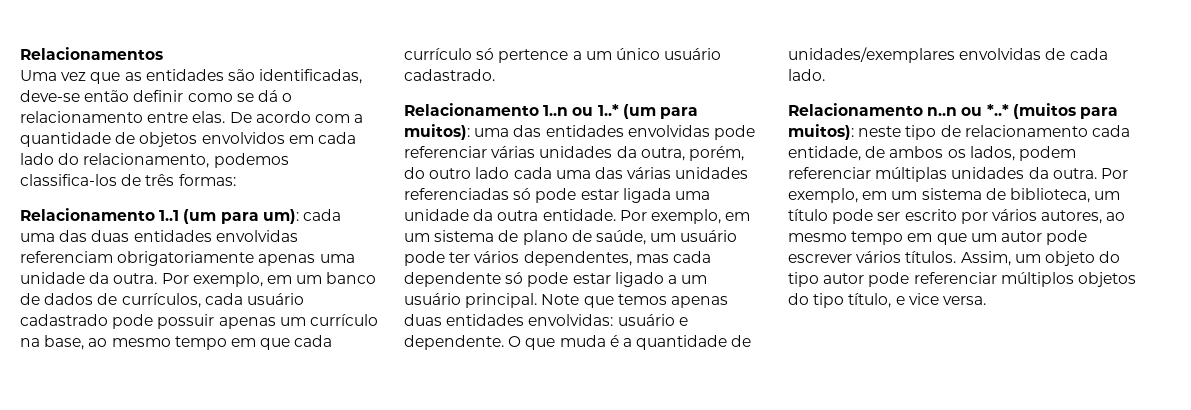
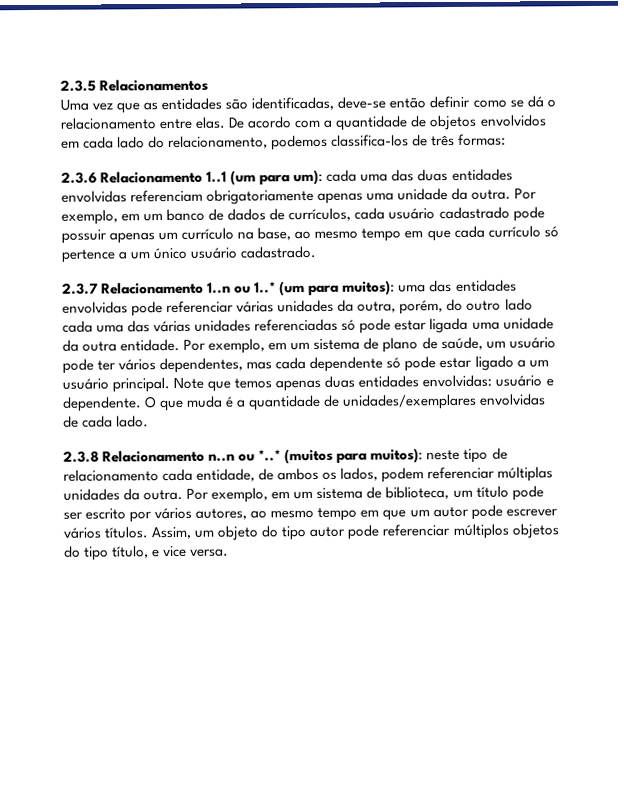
- Relacionamentos
+ 2.3.5 Relacionamentos
- Relacionamento 1..1 (um para um): cada uma das duas entidades envolvidas referenciam obrigatoriamente apenas uma unidade da outra.
+ 2.3.6 Relacionamento 1..1 (um para um): cada uma das duas entidades envolvidas referenciam obrigatoriamente apenas uma unidade da outra.
- Relacionamento 1..n ou 1..* (um para muitos): uma das entidades envolvidas pode referenciar várias unidades da outra, porém, do outro lado cada uma das várias unidades referenciadas só pode estar ligada uma unidade da outra entidade.
+ 2.3.7 Relacionamento 1..n ou 1..* (um para muitos): uma das entidades envolvidas pode referenciar várias unidades da outra, porém, do outro lado cada uma das várias unidades referenciadas só pode estar ligada uma unidade da outra entidade.
- Relacionamento n..n ou *..* (muitos para muitos): neste tipo de relacionamento cada entidade, de ambos os lados, podem referenciar múltiplas unidades da outra.
+ 2.3.8 Relacionamento n..n ou *..* (muitos para muitos): neste tipo de relacionamento cada entidade, de ambos os lados, podem referenciar múltiplas unidades da outra.

